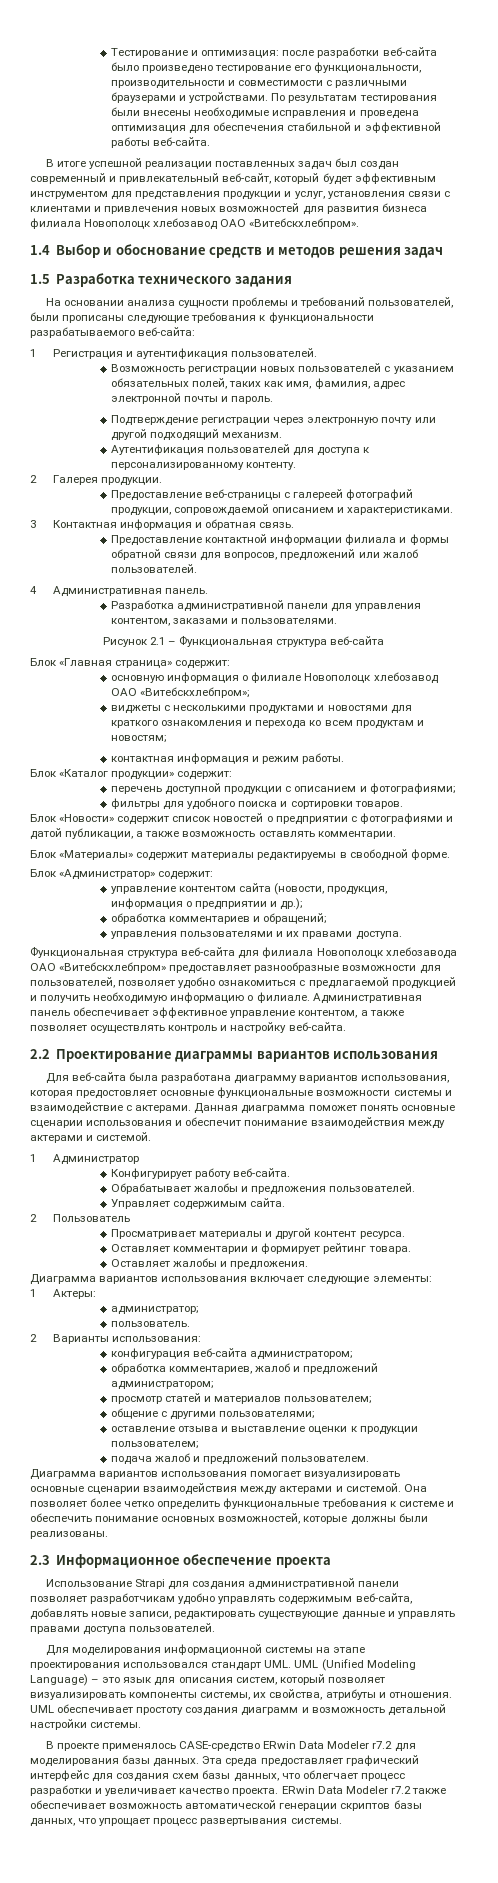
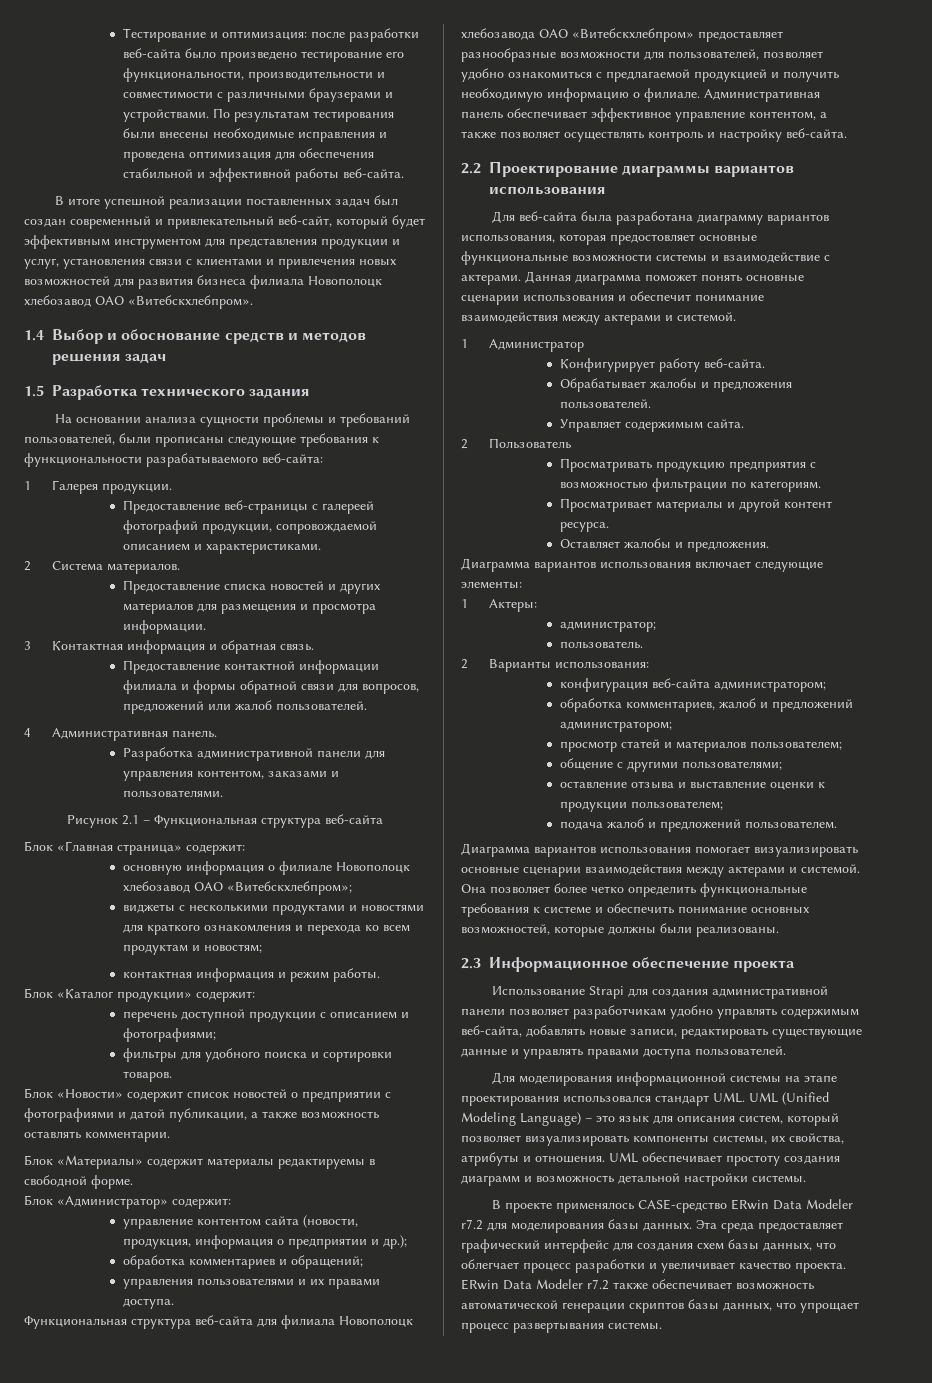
- 1 Регистрация и аутентификация пользователей.
- Возможность регистрации новых пользователей с указанием обязательных полей, таких как имя, фамилия, адрес электронной почты и пароль.
- Подтверждение регистрации через электронную почту или другой подходящий механизм.
- Аутентификация пользователей для доступа к персонализированному контенту.
- 2 Галерея продукции.
+ 1 Галерея продукции.
+ 2 Система материалов.
+ Предоставление списка новостей и других материалов для размещения и просмотра информации.
+ Просматривать продукцию предприятия с возможностью фильтрации по категориям.
- Оставляет комментарии и формирует рейтинг товара.

